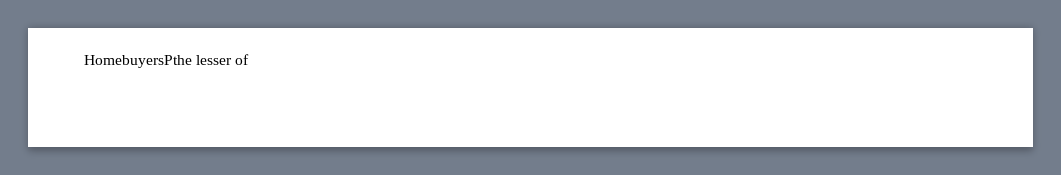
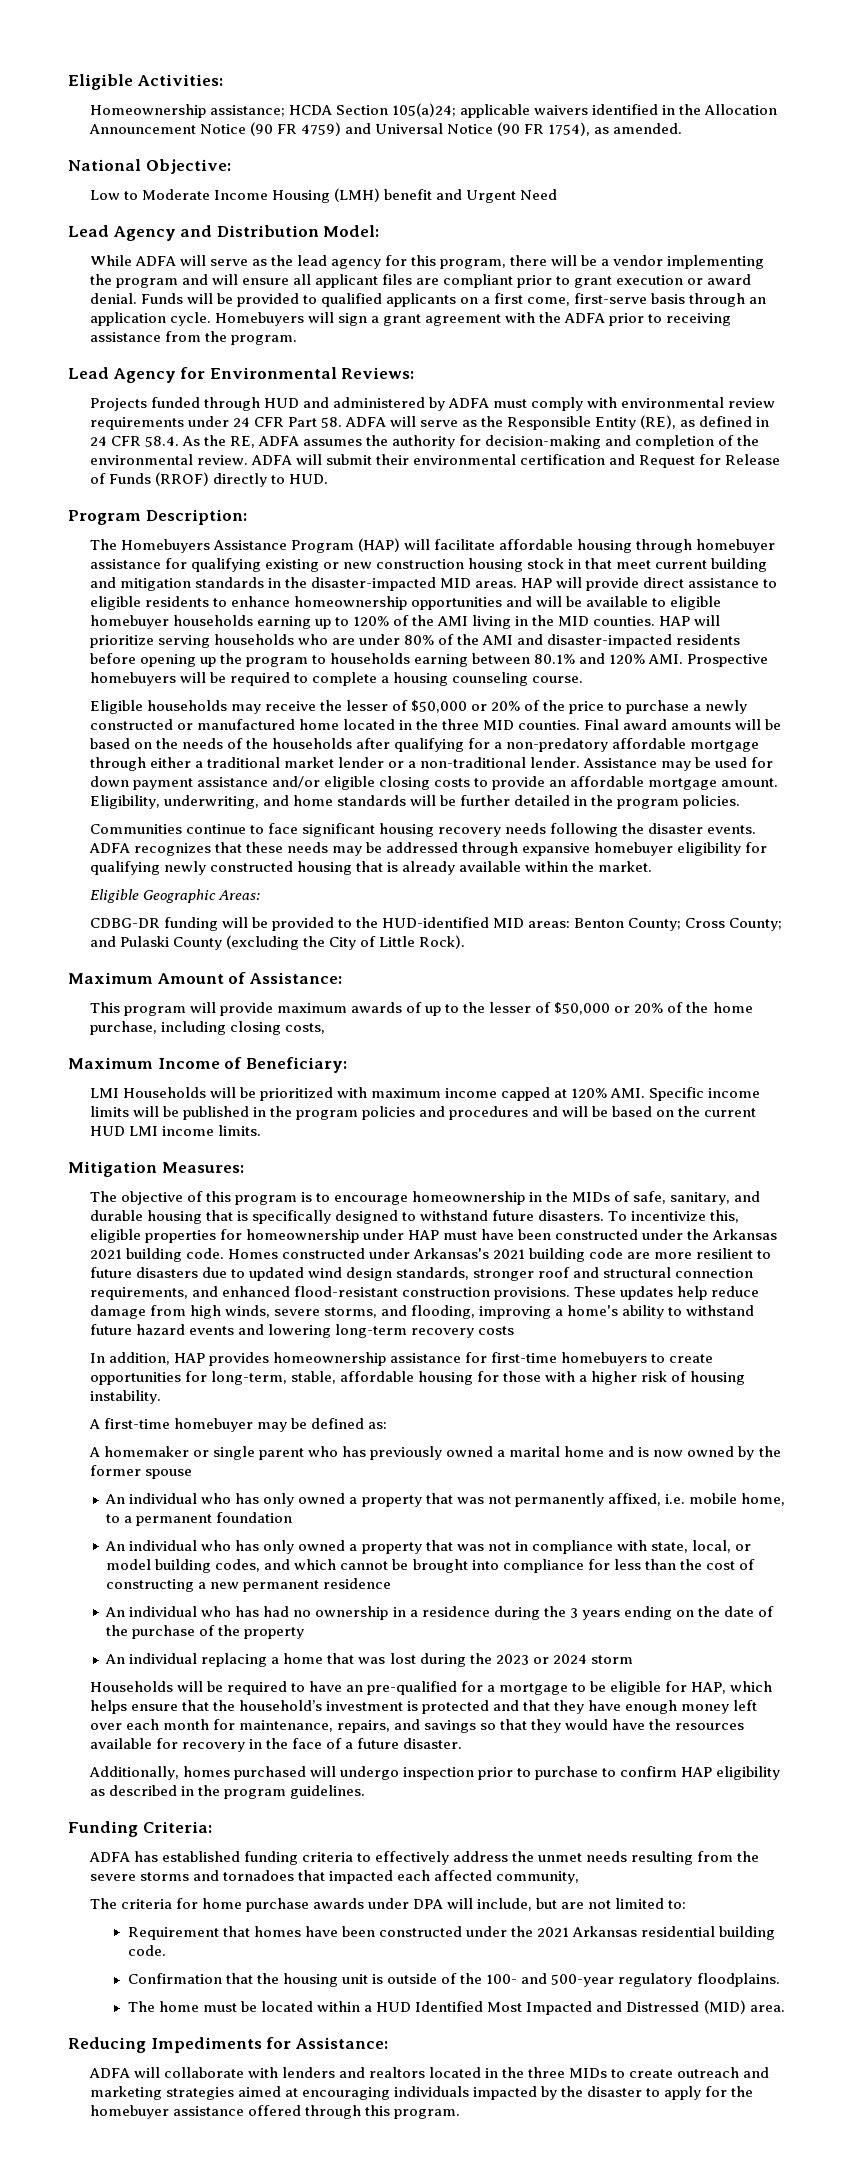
- HomebuyersPthe lesser of
+ Eligible Activities:
+ Homeownership assistance; HCDA Section 105(a)24; applicable waivers identified in the Allocation Announcement Notice (90 FR 4759) and Universal Notice (90 FR 1754), as amended.
+ National Objective:
+ Low to Moderate Income Housing (LMH) benefit and Urgent Need
+ Lead Agency and Distribution Model:
+ While ADFA will serve as the lead agency for this program, there will be a vendor implementing the program and will ensure all applicant files are compliant prior to grant execution or award denial. Funds will be provided to qualified applicants on a first come, first-serve basis through an application cycle. Homebuyers will sign a grant agreement with the ADFA prior to receiving assistance from the program.
+ Lead Agency for Environmental Reviews:
+ Projects funded through HUD and administered by ADFA must comply with environmental review requirements under 24 CFR Part 58. ADFA will serve as the Responsible Entity (RE), as defined in 24 CFR 58.4. As the RE, ADFA assumes the authority for decision-making and completion of the environmental review. ADFA will submit their environmental certification and Request for Release of Funds (RROF) directly to HUD.
+ Program Description:
+ The Homebuyers Assistance Program (HAP) will facilitate affordable housing through homebuyer assistance for qualifying existing or new construction housing stock in that meet current building and mitigation standards in the disaster-impacted MID areas. HAP will provide direct assistance to eligible residents to enhance homeownership opportunities and will be available to eligible homebuyer households earning up to 120% of the AMI living in the MID counties. HAP will prioritize serving households who are under 80% of the AMI and disaster-impacted residents before opening up the program to households earning between 80.1% and 120% AMI. Prospective homebuyers will be required to complete a housing counseling course.
+ Eligible households may receive the lesser of $50,000 or 20% of the price to purchase a newly constructed or manufactured home located in the three MID counties. Final award amounts will be based on the needs of the households after qualifying for a non-predatory affordable mortgage through either a traditional market lender or a non-traditional lender. Assistance may be used for down payment assistance and/or eligible closing costs to provide an affordable mortgage amount. Eligibility, underwriting, and home standards will be further detailed in the program policies.
+ Communities continue to face significant housing recovery needs following the disaster events. ADFA recognizes that these needs may be addressed through expansive homebuyer eligibility for qualifying newly constructed housing that is already available within the market.
+ Eligible Geographic Areas:
+ CDBG-DR funding will be provided to the HUD-identified MID areas: Benton County; Cross County; and Pulaski County (excluding the City of Little Rock).
+ Maximum Amount of Assistance:
+ This program will provide maximum awards of up to the lesser of $50,000 or 20% of the home purchase, including closing costs,
+ Maximum Income of Beneficiary:
+ LMI Households will be prioritized with maximum income capped at 120% AMI. Specific income limits will be published in the program policies and procedures and will be based on the current HUD LMI income limits.
+ Mitigation Measures:
+ The objective of this program is to encourage homeownership in the MIDs of safe, sanitary, and durable housing that is specifically designed to withstand future disasters. To incentivize this, eligible properties for homeownership under HAP must have been constructed under the Arkansas 2021 building code. Homes constructed under Arkansas's 2021 building code are more resilient to future disasters due to updated wind design standards, stronger roof and structural connection requirements, and enhanced flood-resistant construction provisions. These updates help reduce damage from high winds, severe storms, and flooding, improving a home's ability to withstand future hazard events and lowering long-term recovery costs
+ In addition, HAP provides homeownership assistance for first-time homebuyers to create opportunities for long-term, stable, affordable housing for those with a higher risk of housing instability.
+ A first-time homebuyer may be defined as:
+ A homemaker or single parent who has previously owned a marital home and is now owned by the former spouse
+ An individual who has only owned a property that was not permanently affixed, i.e. mobile home, to a permanent foundation
+ An individual who has only owned a property that was not in compliance with state, local, or model building codes, and which cannot be brought into compliance for less than the cost of constructing a new permanent residence
+ An individual who has had no ownership in a residence during the 3 years ending on the date of the purchase of the property
+ An individual replacing a home that was lost during the 2023 or 2024 storm
+ Households will be required to have an pre-qualified for a mortgage to be eligible for HAP, which helps ensure that the household’s investment is protected and that they have enough money left over each month for maintenance, repairs, and savings so that they would have the resources available for recovery in the face of a future disaster.
+ Additionally, homes purchased will undergo inspection prior to purchase to confirm HAP eligibility as described in the program guidelines.
+ Funding Criteria:
+ ADFA has established funding criteria to effectively address the unmet needs resulting from the severe storms and tornadoes that impacted each affected community,
+ The criteria for home purchase awards under DPA will include, but are not limited to:
+ Requirement that homes have been constructed under the 2021 Arkansas residential building code.
+ Confirmation that the housing unit is outside of the 100- and 500-year regulatory floodplains.
+ The home must be located within a HUD Identified Most Impacted and Distressed (MID) area.
+ Reducing Impediments for Assistance:
+ ADFA will collaborate with lenders and realtors located in the three MIDs to create outreach and marketing strategies aimed at encouraging individuals impacted by the disaster to apply for the homebuyer assistance offered through this program.

